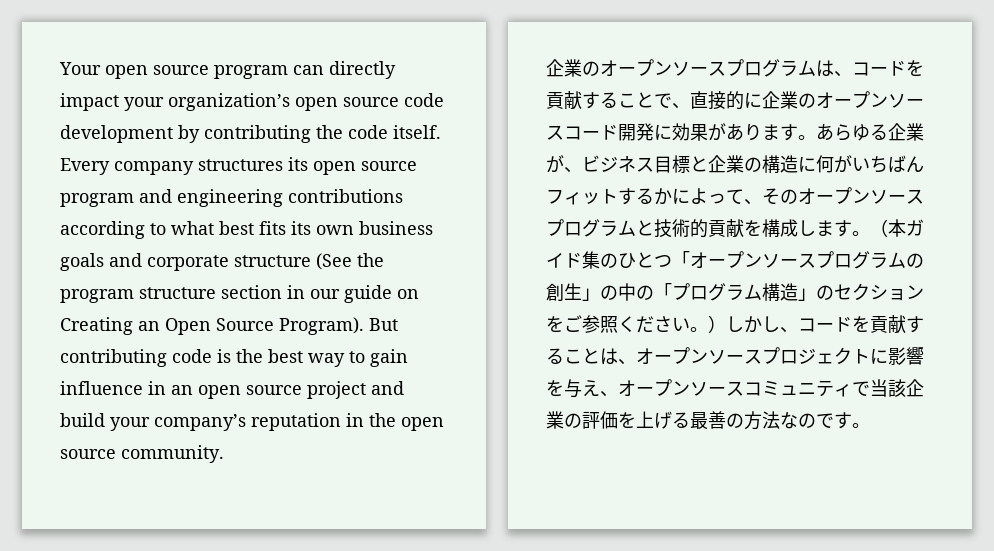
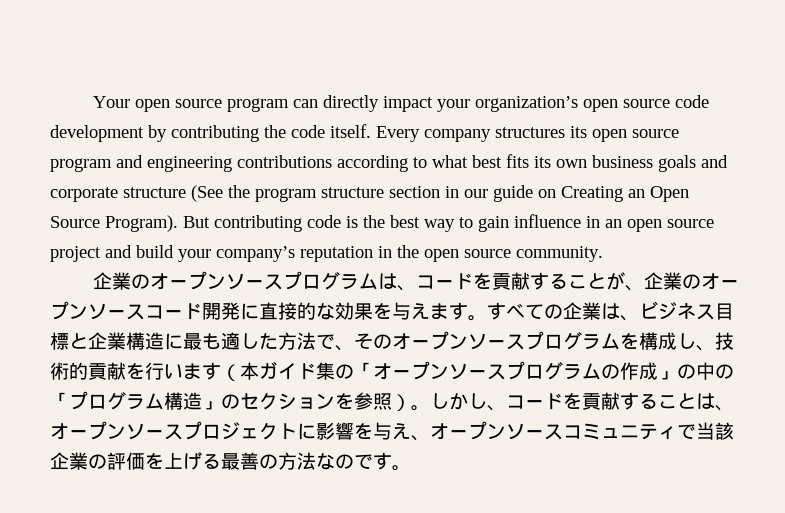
- 企業のオープンソースプログラムは、コードを貢献することで、直接的に企業のオープンソースコード開発に効果があります。あらゆる企業が、ビジネス目標と企業の構造に何がいちばんフィットするかによって、そのオープンソースプログラムと技術的貢献を構成します。（本ガイド集のひとつ「オープンソースプログラムの創生」の中の「プログラム構造」のセクションをご参照ください。）しかし、コードを貢献することは、オープンソースプロジェクトに影響を与え、オープンソースコミュニティで当該企業の評価を上げる最善の方法なのです。
+ 企業のオープンソースプログラムは、コードを貢献することが、企業のオープンソースコード開発に直接的な効果を与えます。すべての企業は、ビジネス目標と企業構造に最も適した方法で、そのオープンソースプログラムを構成し、技術的貢献を行います（本ガイド集の「オープンソースプログラムの作成」の中の「プログラム構造」のセクションを参照）。しかし、コードを貢献することは、オープンソースプロジェクトに影響を与え、オープンソースコミュニティで当該企業の評価を上げる最善の方法なのです。

